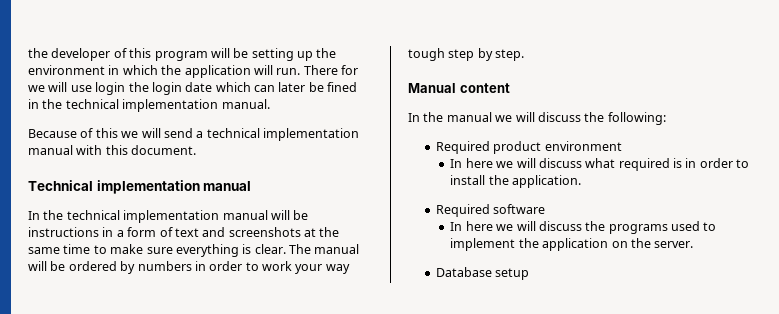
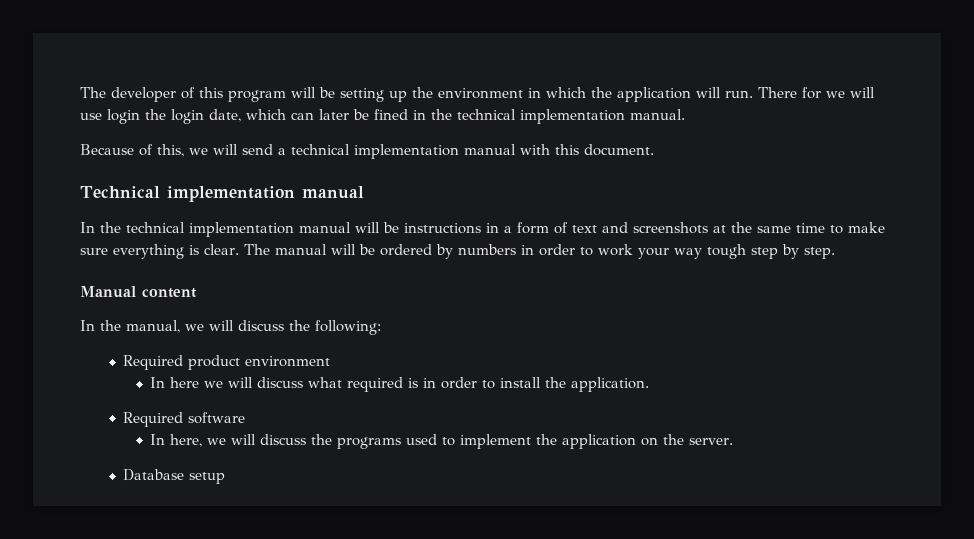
- the developer of this program will be setting up the environment in which the application will run.
+ The developer of this program will be setting up the environment in which the application will run.
- There for we will use login the login date which can later be fined in the technical implementation manual.
+ There for we will use login the login date, which can later be fined in the technical implementation manual.
- Because of this we will send a technical implementation manual with this document.
+ Because of this, we will send a technical implementation manual with this document.
- In the manual we will discuss the following:
+ In the manual, we will discuss the following:
- In here we will discuss the programs used to implement the application on the server.
+ In here, we will discuss the programs used to implement the application on the server.

